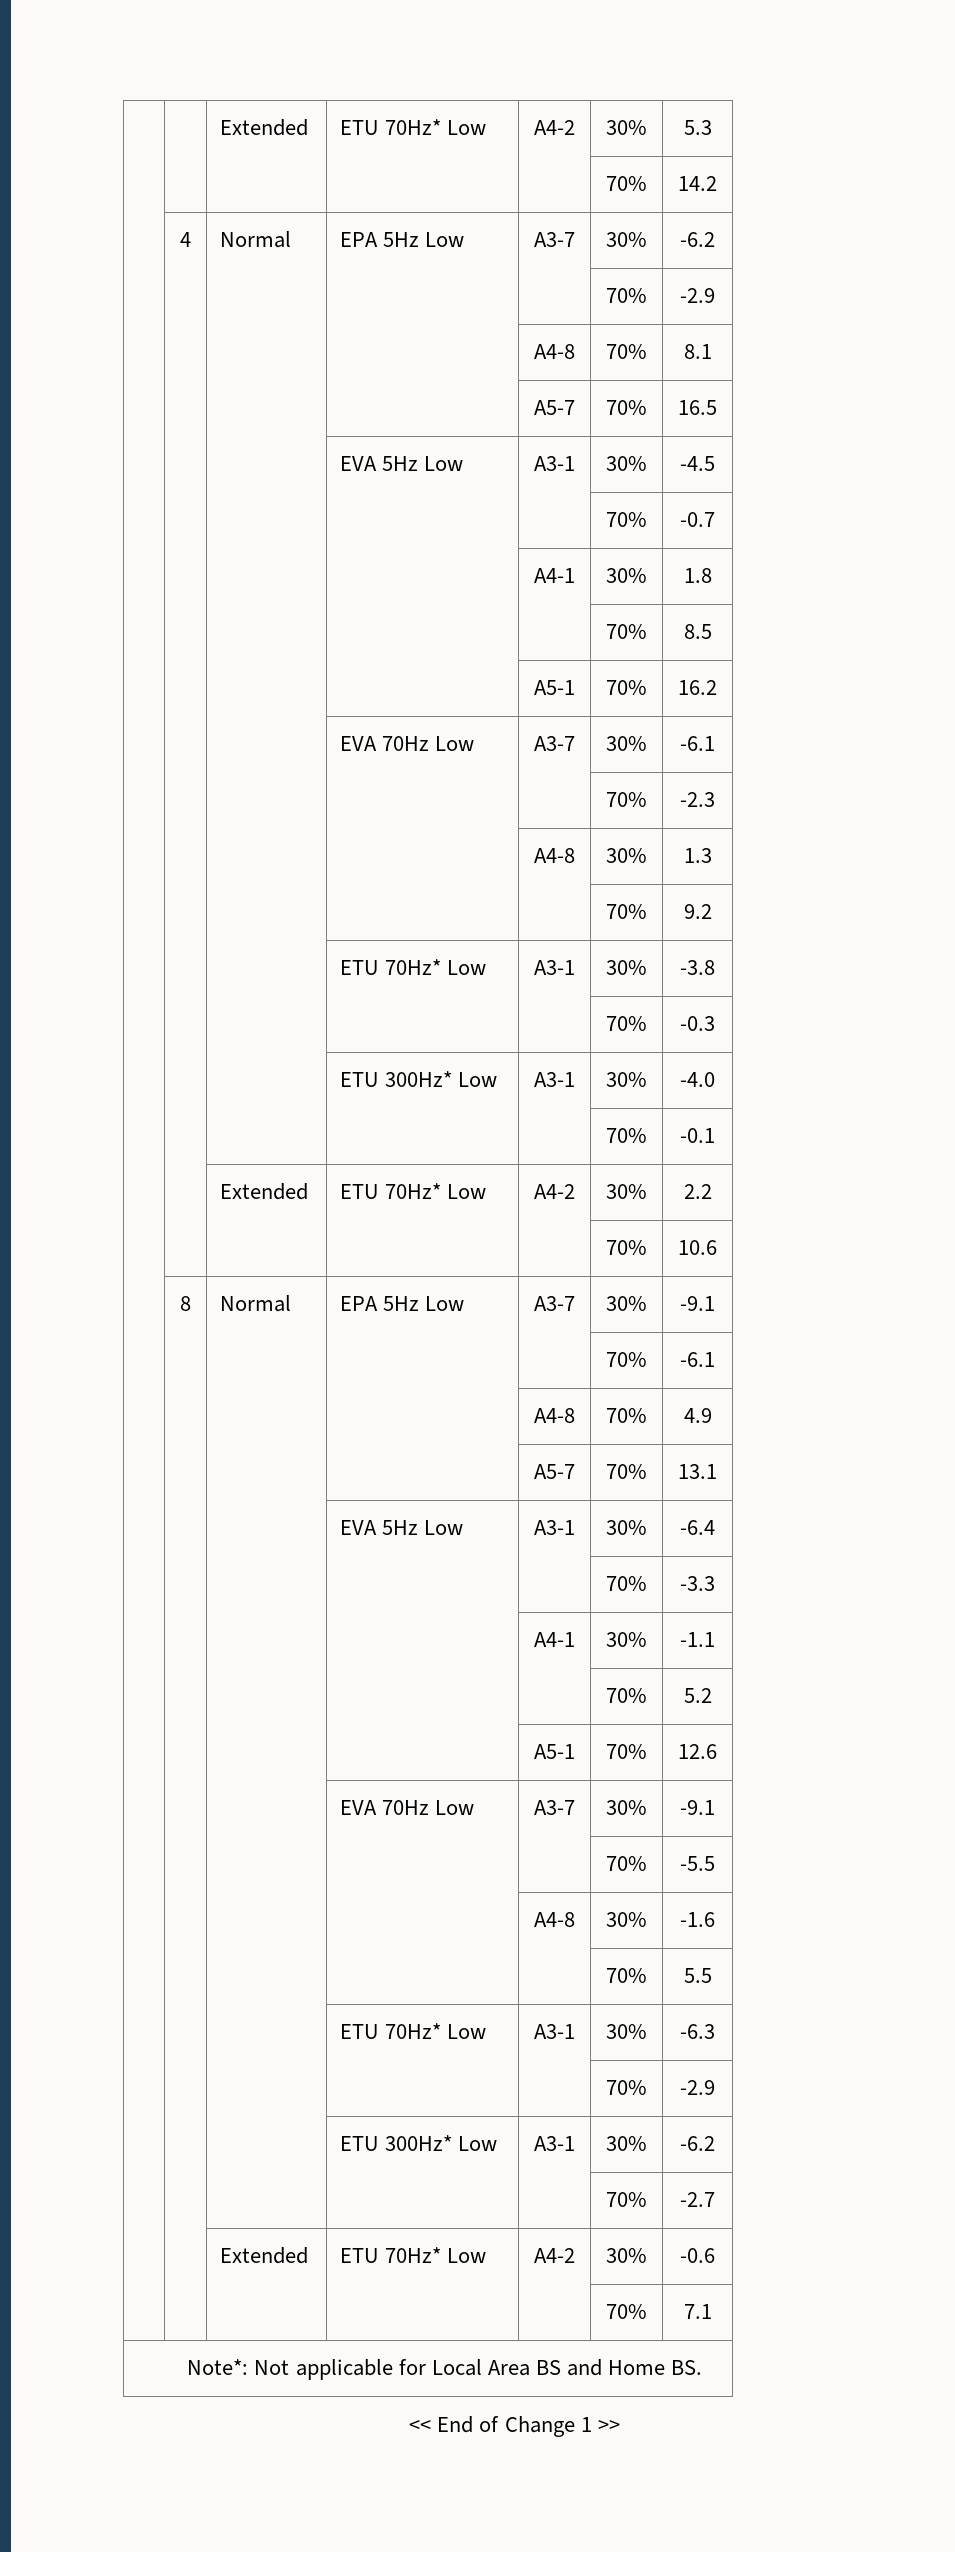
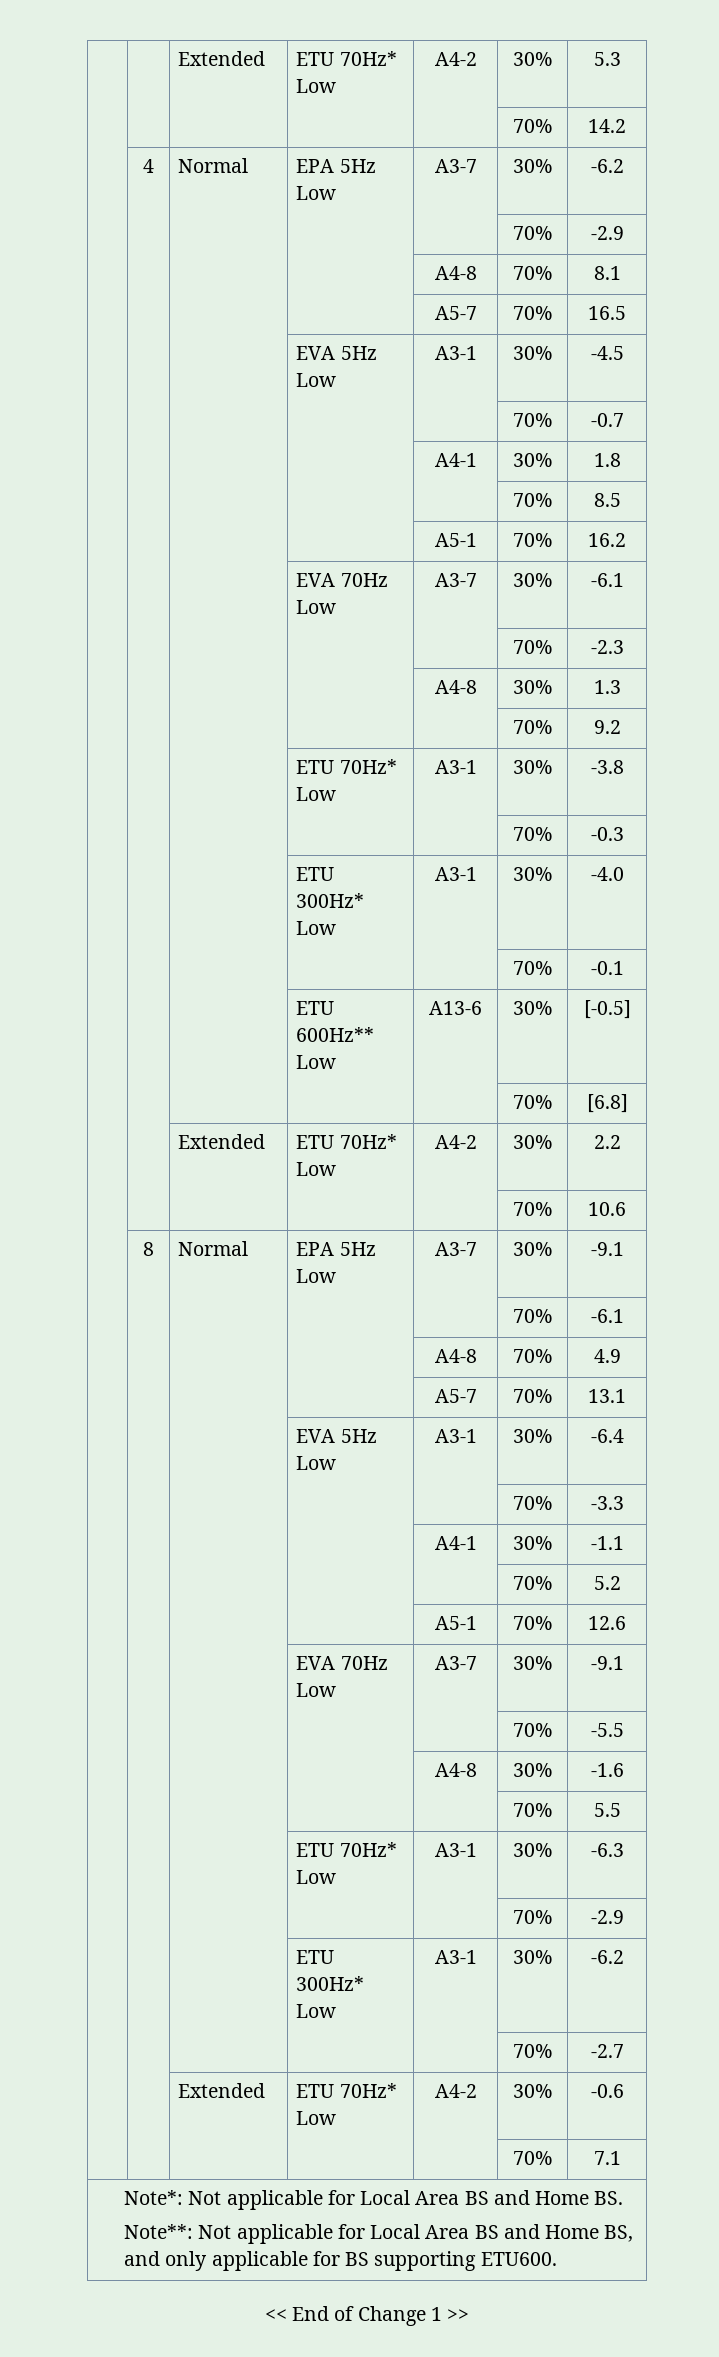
+ | | | ETU 600Hz** Low | A13-6 | 30% | [-0.5]
+ | | | | | 70% | [6.8]
  Note*: Not applicable for Local Area BS and Home BS.
+ Note**: Not applicable for Local Area BS and Home BS, and only applicable for BS supporting ETU600.

